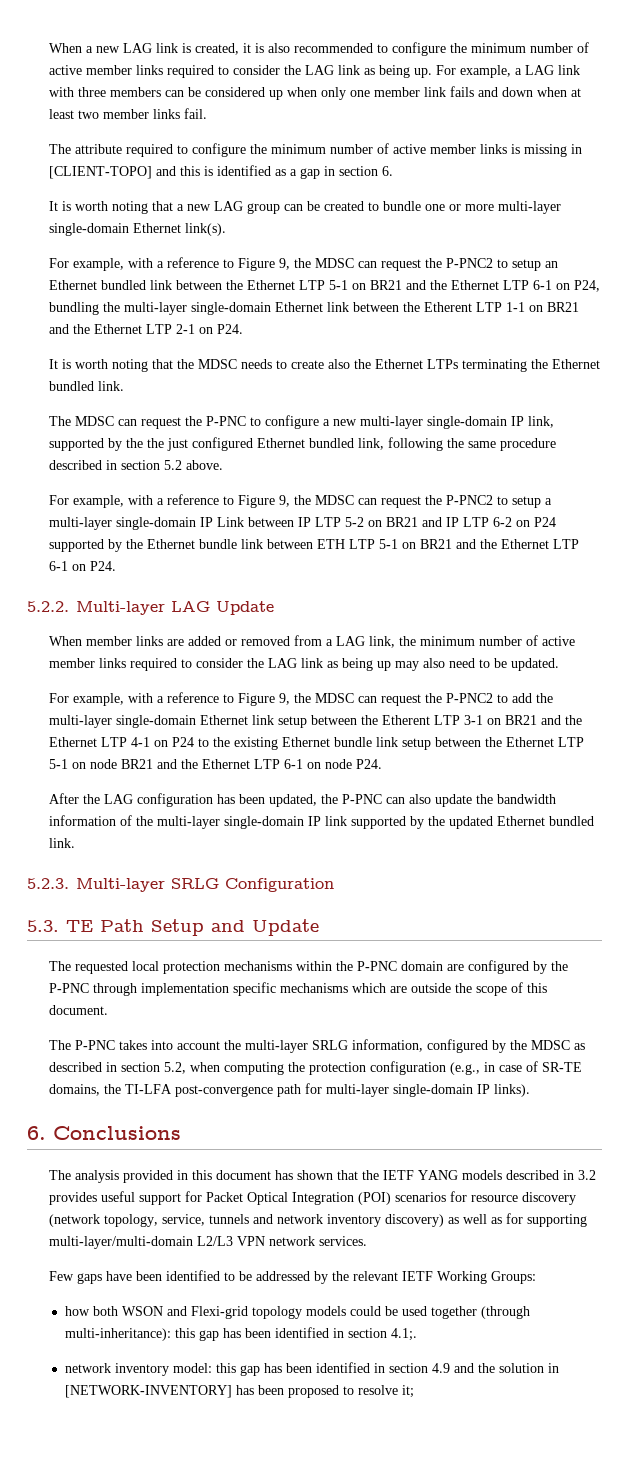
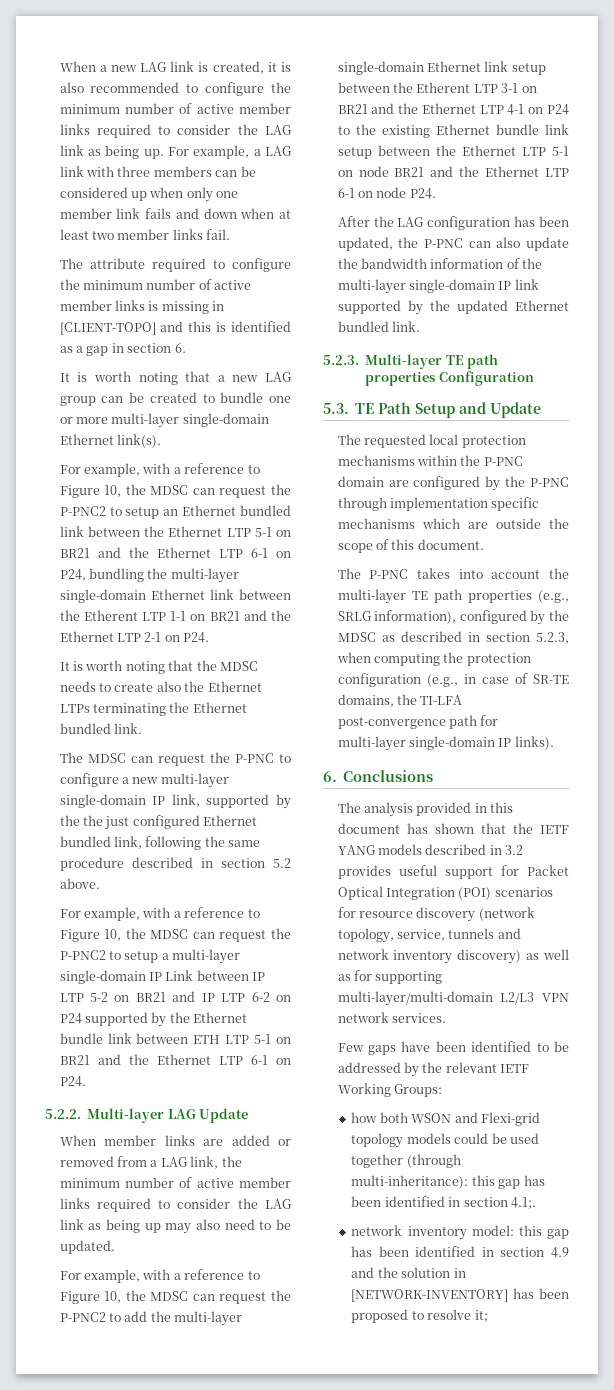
- For example, with a reference to Figure 9, the MDSC can request the P-PNC2 to setup an Ethernet bundled link between the Ethernet LTP 5-1 on BR21 and the Ethernet LTP 6-1 on P24, bundling the multi-layer single-domain Ethernet link between the Etherent LTP 1-1 on BR21 and the Ethernet LTP 2-1 on P24.
+ For example, with a reference to Figure 10, the MDSC can request the P-PNC2 to setup an Ethernet bundled link between the Ethernet LTP 5-1 on BR21 and the Ethernet LTP 6-1 on P24, bundling the multi-layer single-domain Ethernet link between the Etherent LTP 1-1 on BR21 and the Ethernet LTP 2-1 on P24.
- For example, with a reference to Figure 9, the MDSC can request the P-PNC2 to setup a multi-layer single-domain IP Link between IP LTP 5-2 on BR21 and IP LTP 6-2 on P24 supported by the Ethernet bundle link between ETH LTP 5-1 on BR21 and the Ethernet LTP 6-1 on P24.
+ For example, with a reference to Figure 10, the MDSC can request the P-PNC2 to setup a multi-layer single-domain IP Link between IP LTP 5-2 on BR21 and IP LTP 6-2 on P24 supported by the Ethernet bundle link between ETH LTP 5-1 on BR21 and the Ethernet LTP 6-1 on P24.
- For example, with a reference to Figure 9, the MDSC can request the P-PNC2 to add the multi-layer single-domain Ethernet link setup between the Etherent LTP 3-1 on BR21 and the Ethernet LTP 4-1 on P24 to the existing Ethernet bundle link setup between the Ethernet LTP 5-1 on node BR21 and the Ethernet LTP 6-1 on node P24.
+ For example, with a reference to Figure 10, the MDSC can request the P-PNC2 to add the multi-layer single-domain Ethernet link setup between the Etherent LTP 3-1 on BR21 and the Ethernet LTP 4-1 on P24 to the existing Ethernet bundle link setup between the Ethernet LTP 5-1 on node BR21 and the Ethernet LTP 6-1 on node P24.
- 5.2.3. Multi-layer SRLG Configuration
+ 5.2.3. Multi-layer TE path properties Configuration
- The P-PNC takes into account the multi-layer SRLG information, configured by the MDSC as described in section 5.2, when computing the protection configuration (e.g., in case of SR-TE domains, the TI-LFA post-convergence path for multi-layer single-domain IP links).
+ The P-PNC takes into account the multi-layer TE path properties (e.g., SRLG information), configured by the MDSC as described in section 5.2.3, when computing the protection configuration (e.g., in case of SR-TE domains, the TI-LFA post-convergence path for multi-layer single-domain IP links).

